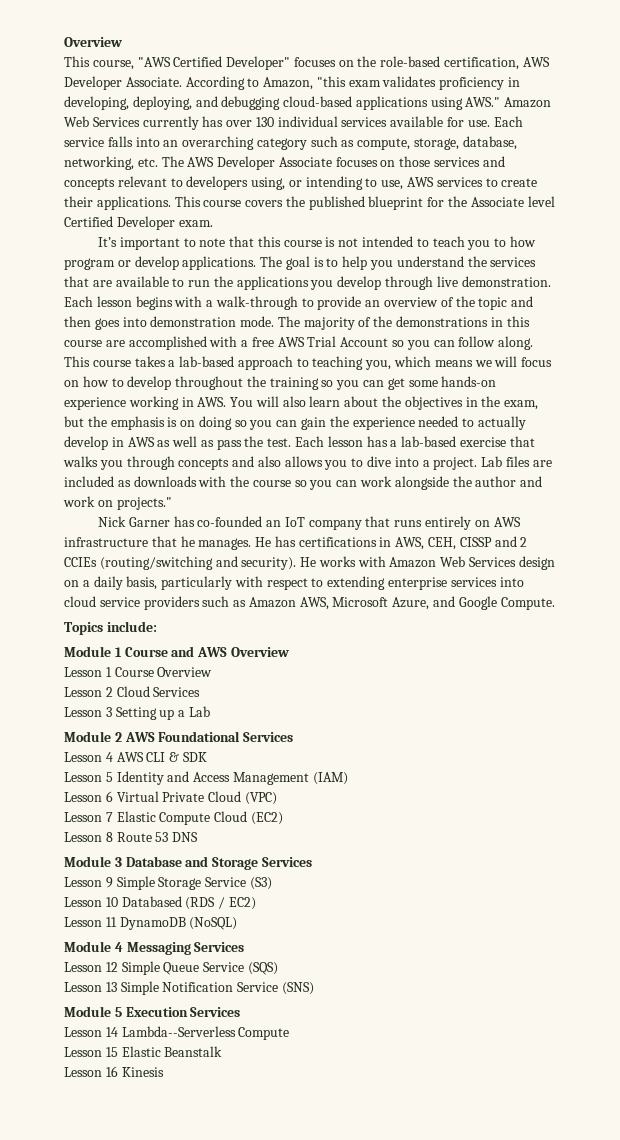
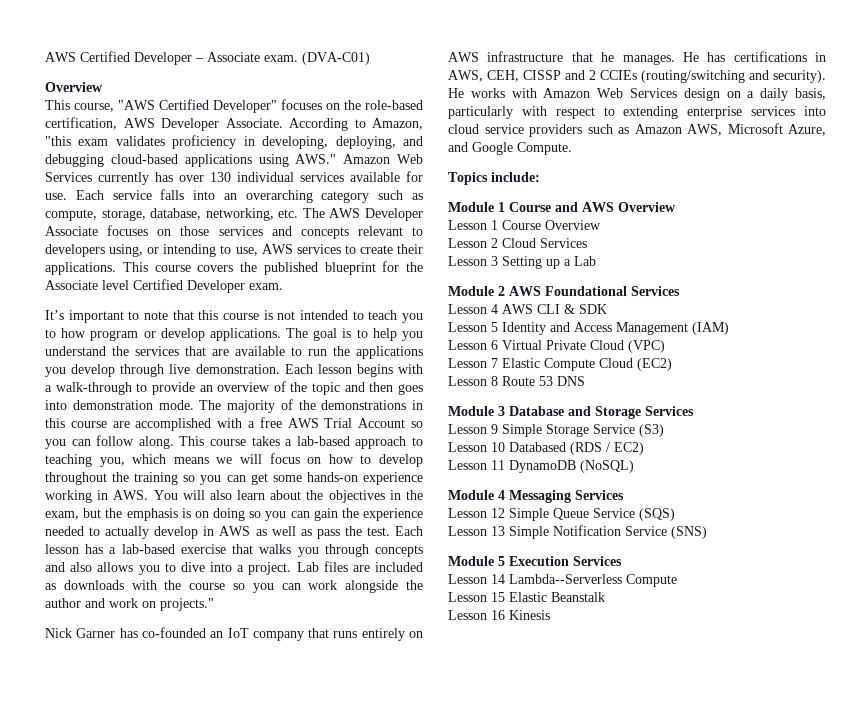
+ AWS Certified Developer – Associate exam. (DVA-C01)

